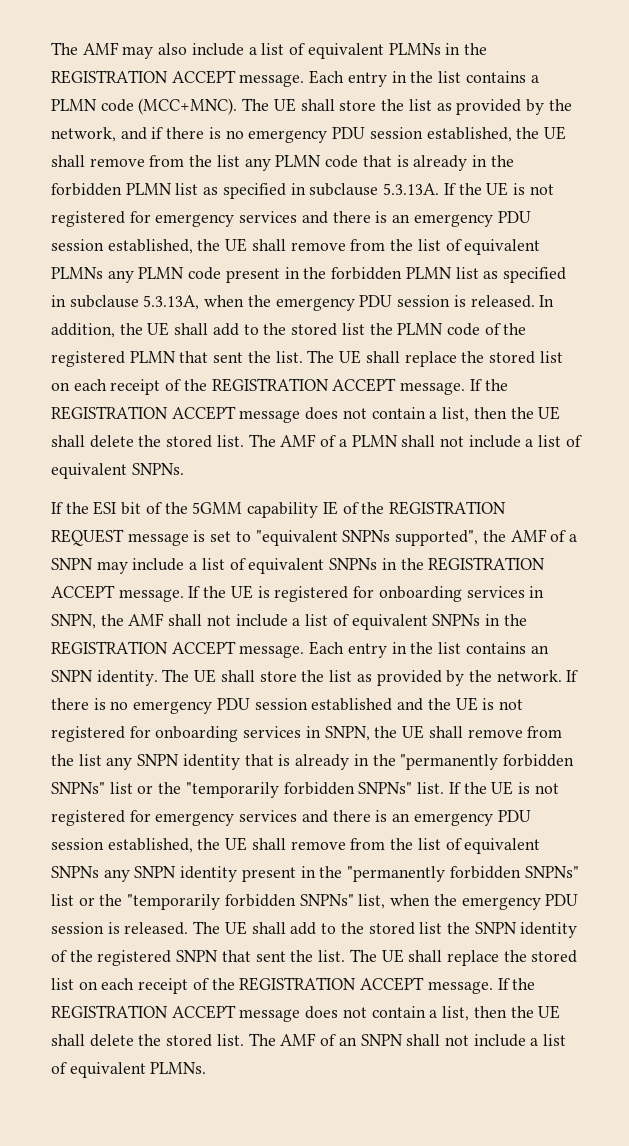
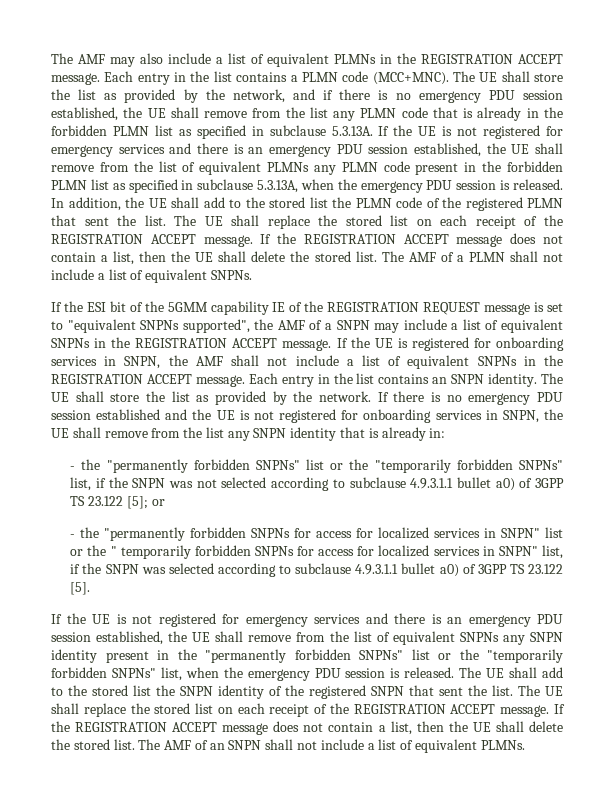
- If there is no emergency PDU session established and the UE is not registered for onboarding services in SNPN, the UE shall remove from the list any SNPN identity that is already in the "permanently forbidden SNPNs" list or the "temporarily forbidden SNPNs" list. If the UE is not registered for emergency services and there is an emergency PDU session established, the UE shall remove from the list of equivalent SNPNs any SNPN identity present in the "permanently forbidden SNPNs" list or the "temporarily forbidden SNPNs" list, when the emergency PDU session is released.
+ If there is no emergency PDU session established and the UE is not registered for onboarding services in SNPN, the UE shall remove from the list any SNPN identity that is already in:
+ - the "permanently forbidden SNPNs" list or the "temporarily forbidden SNPNs" list, if the SNPN was not selected according to subclause 4.9.3.1.1 bullet a0) of 3GPP TS 23.122 [5]; or
+ - the "permanently forbidden SNPNs for access for localized services in SNPN" list or the " temporarily forbidden SNPNs for access for localized services in SNPN" list, if the SNPN was selected according to subclause 4.9.3.1.1 bullet a0) of 3GPP TS 23.122 [5].
+ If the UE is not registered for emergency services and there is an emergency PDU session established, the UE shall remove from the list of equivalent SNPNs any SNPN identity present in the "permanently forbidden SNPNs" list or the "temporarily forbidden SNPNs" list, when the emergency PDU session is released.

